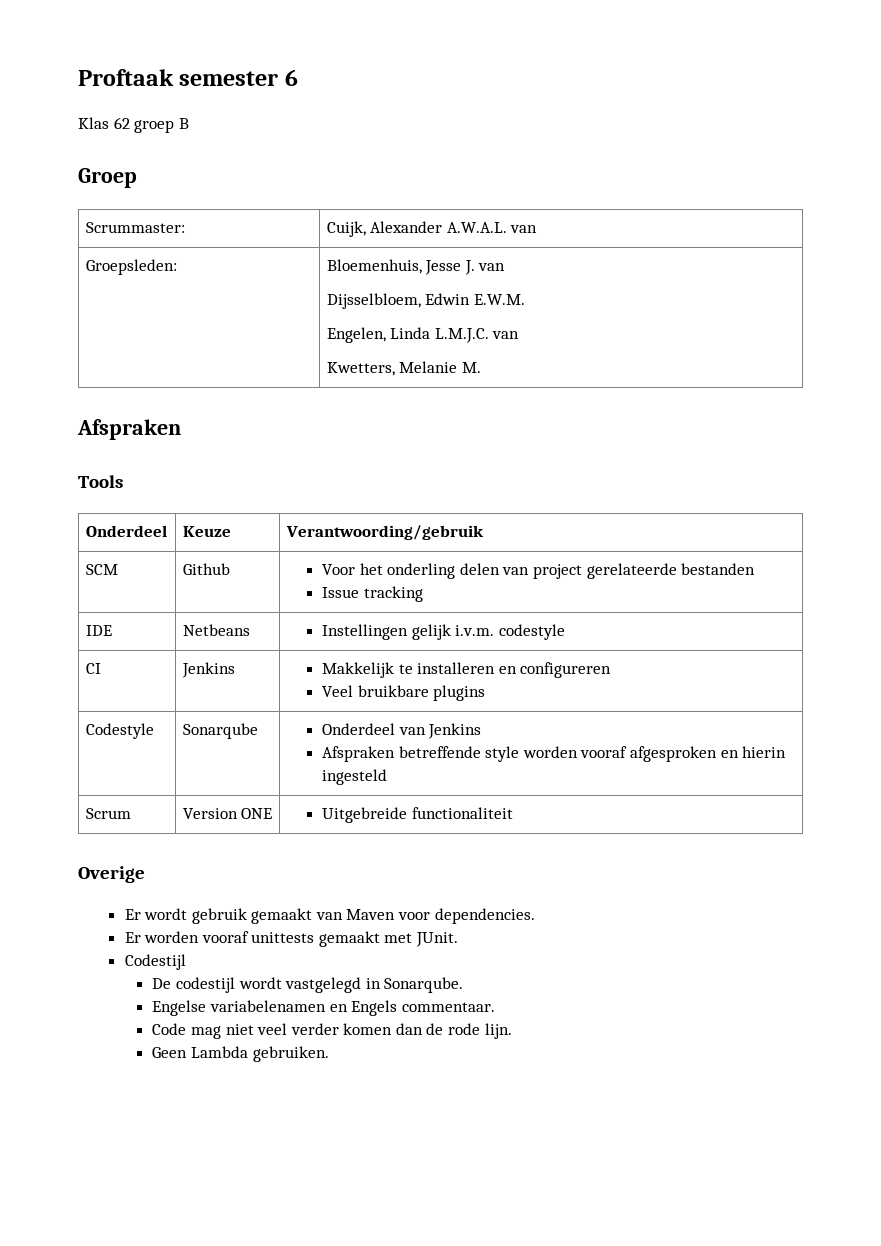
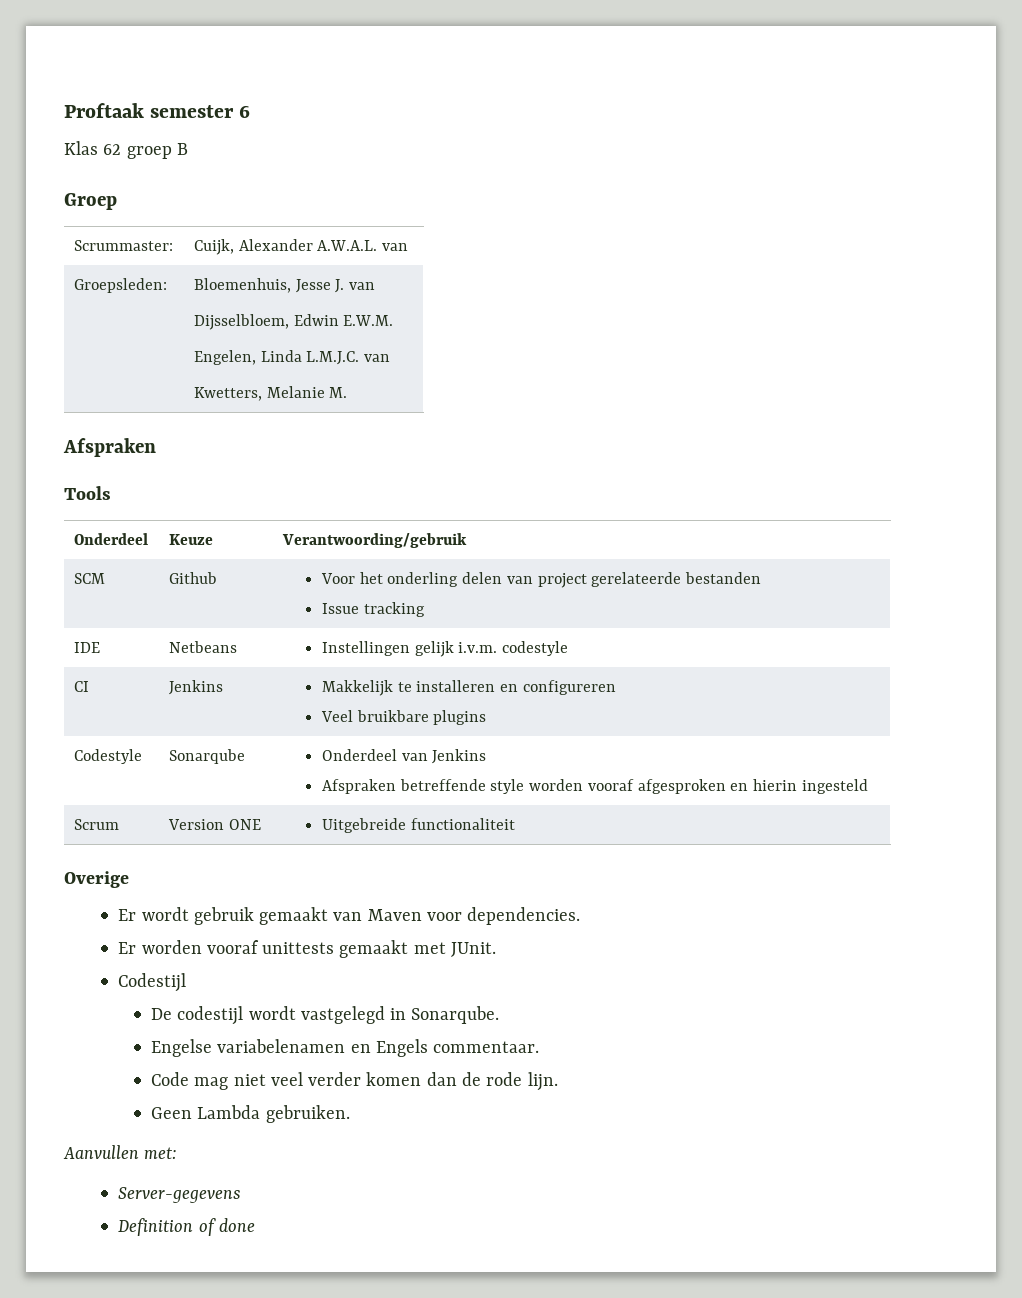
+ Aanvullen met:
+ Server-gegevens
+ Definition of done

